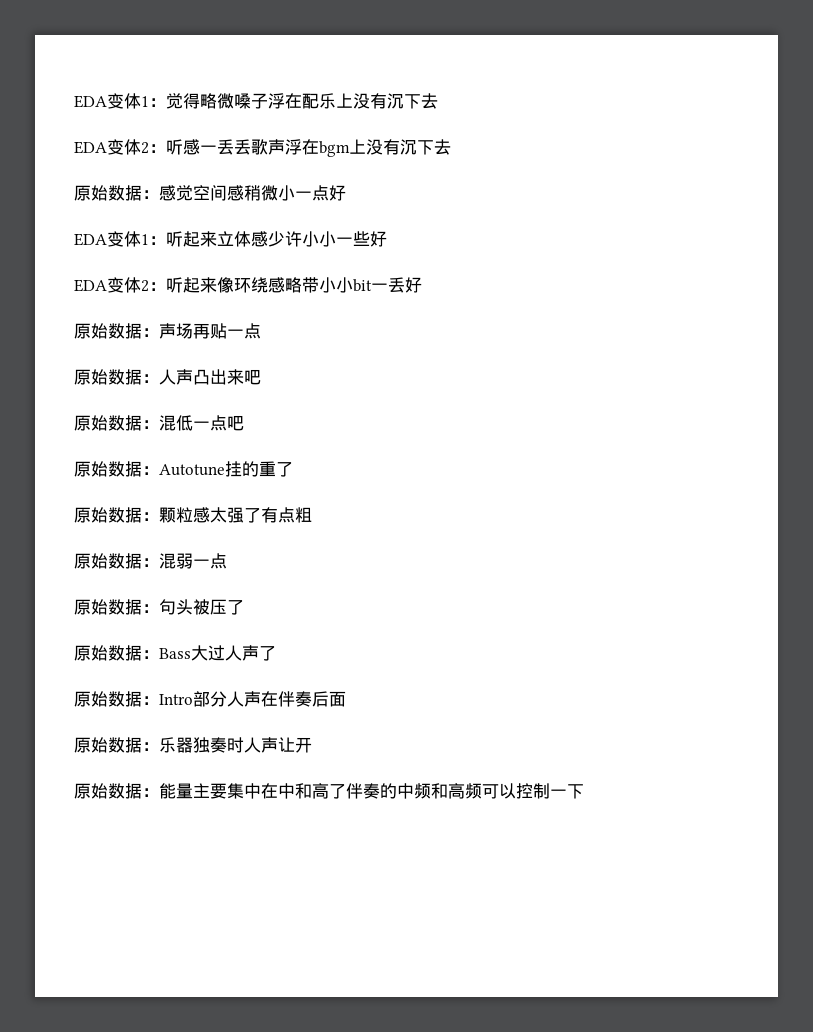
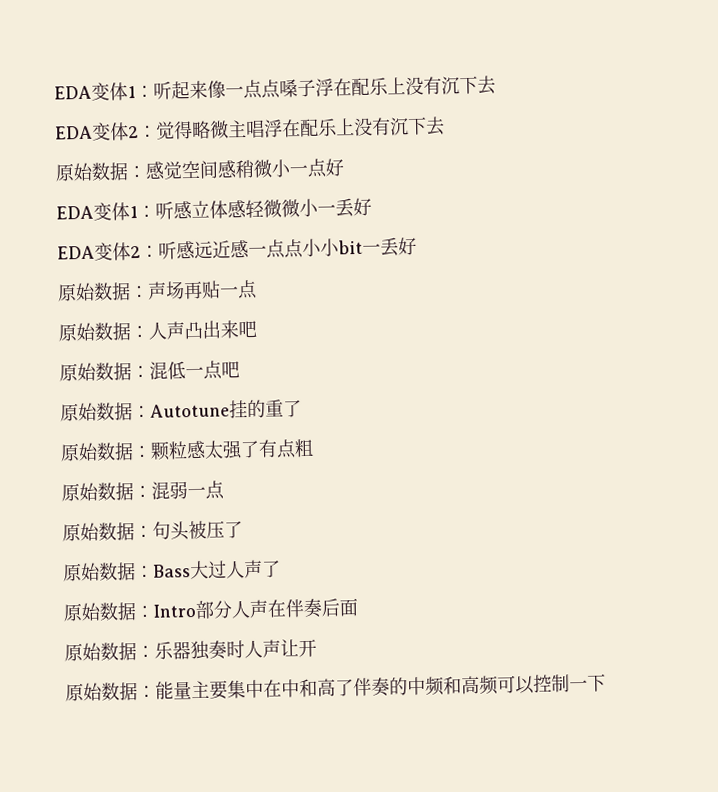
- EDA变体1：觉得略微嗓子浮在配乐上没有沉下去
+ EDA变体1：听起来像一点点嗓子浮在配乐上没有沉下去
- EDA变体2：听感一丢丢歌声浮在bgm上没有沉下去
+ EDA变体2：觉得略微主唱浮在配乐上没有沉下去
- EDA变体1：听起来立体感少许小小一些好
+ EDA变体1：听感立体感轻微微小一丢好
- EDA变体2：听起来像环绕感略带小小bit一丢好
+ EDA变体2：听感远近感一点点小小bit一丢好

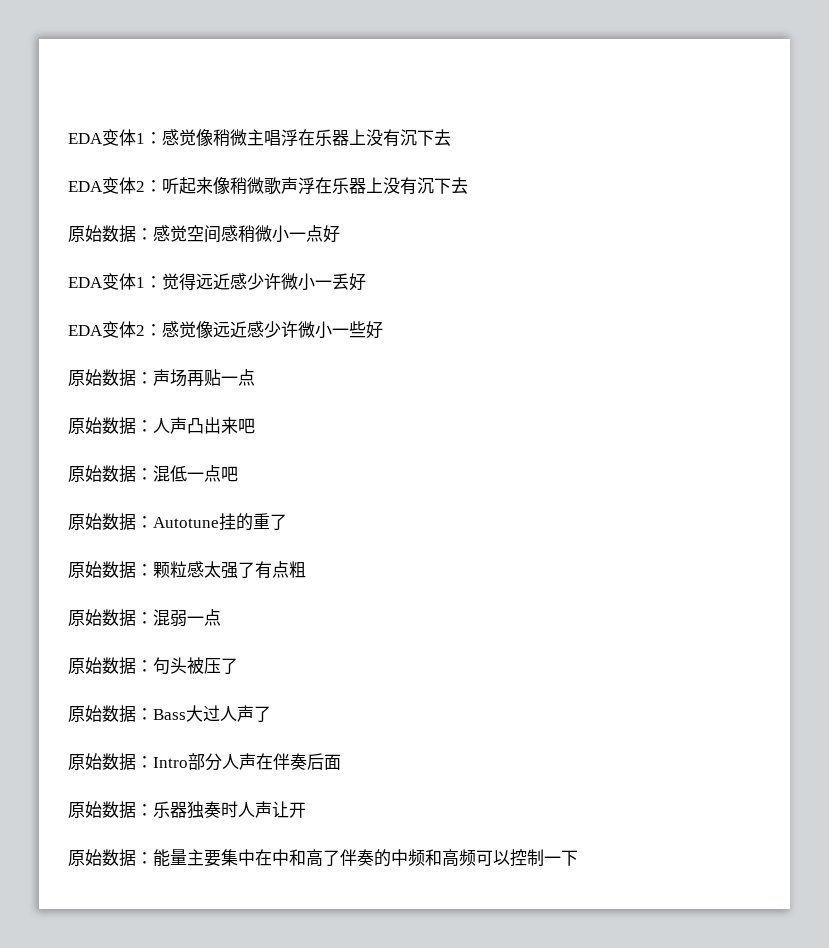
- EDA变体1：听起来像一点点嗓子浮在配乐上没有沉下去
+ EDA变体1：感觉像稍微主唱浮在乐器上没有沉下去
- EDA变体2：觉得略微主唱浮在配乐上没有沉下去
+ EDA变体2：听起来像稍微歌声浮在乐器上没有沉下去
- EDA变体1：听感立体感轻微微小一丢好
+ EDA变体1：觉得远近感少许微小一丢好
- EDA变体2：听感远近感一点点小小bit一丢好
+ EDA变体2：感觉像远近感少许微小一些好

